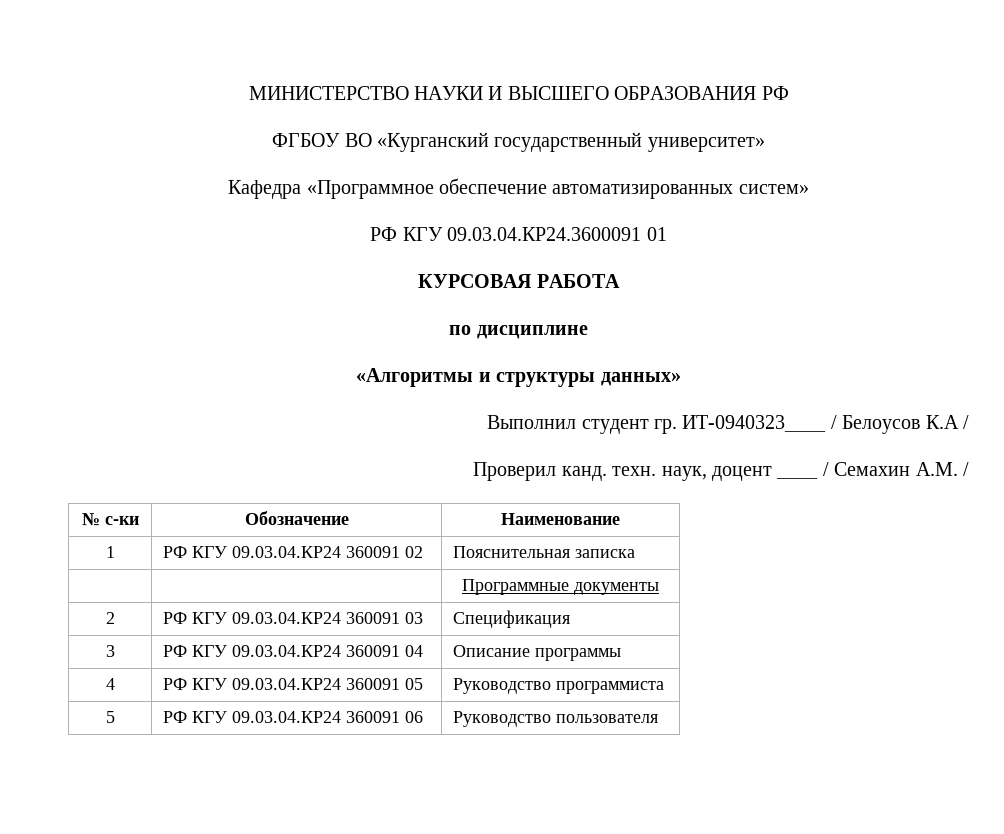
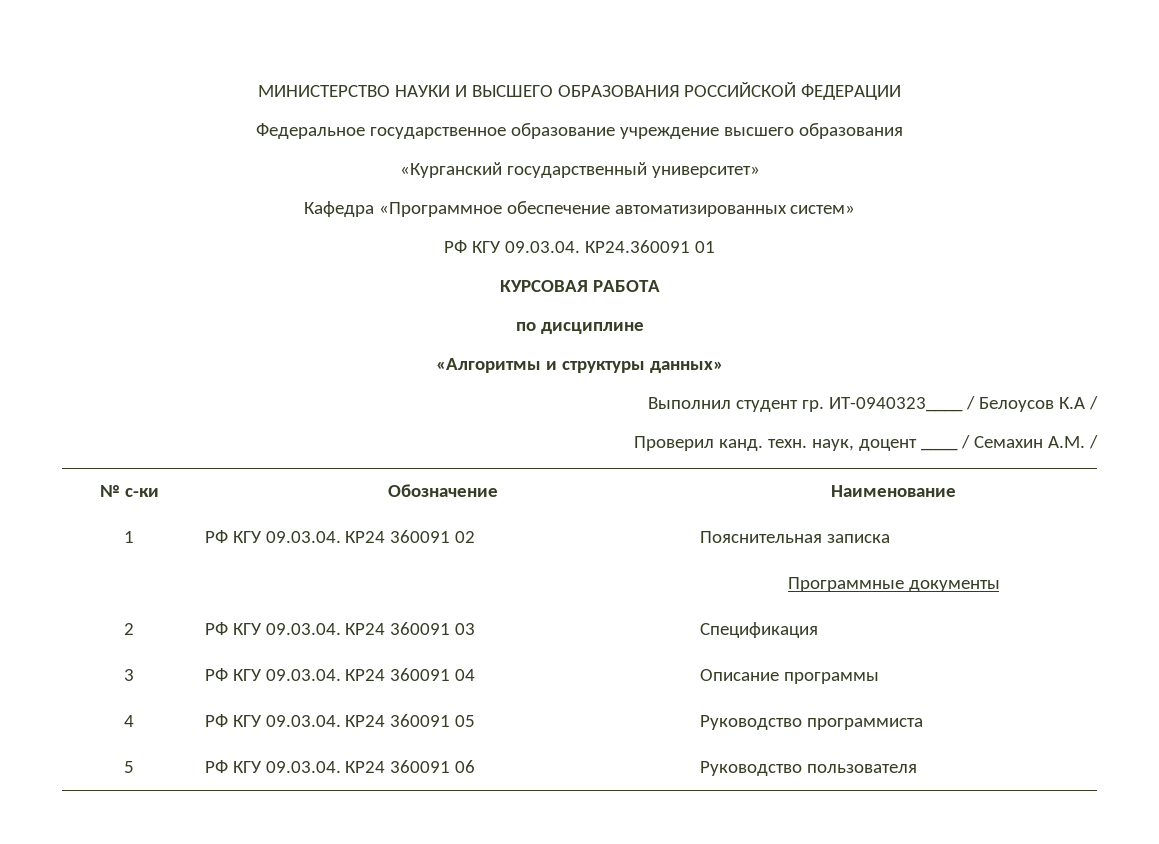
- МИНИСТЕРСТВО НАУКИ И ВЫСШЕГО ОБРАЗОВАНИЯ РФ
- ФГБОУ ВО «Курганский государственный университет»
+ МИНИСТЕРСТВО НАУКИ И ВЫСШЕГО ОБРАЗОВАНИЯ РОССИЙСКОЙ ФЕДЕРАЦИИ
+ Федеральное государственное образование учреждение высшего образования
+ «Курганский государственный университет»
- РФ КГУ 09.03.04.КР24.3600091 01
+ РФ КГУ 09.03.04. КР24.360091 01
- 1 | РФ КГУ 09.03.04.КР24 360091 02 | Пояснительная записка
+ 1 | РФ КГУ 09.03.04. КР24 360091 02 | Пояснительная записка
- 2 | РФ КГУ 09.03.04.КР24 360091 03 | Спецификация
+ 2 | РФ КГУ 09.03.04. КР24 360091 03 | Спецификация
- 3 | РФ КГУ 09.03.04.КР24 360091 04 | Описание программы
+ 3 | РФ КГУ 09.03.04. КР24 360091 04 | Описание программы
- 4 | РФ КГУ 09.03.04.КР24 360091 05 | Руководство программиста
+ 4 | РФ КГУ 09.03.04. КР24 360091 05 | Руководство программиста
- 5 | РФ КГУ 09.03.04.КР24 360091 06 | Руководство пользователя
+ 5 | РФ КГУ 09.03.04. КР24 360091 06 | Руководство пользователя

